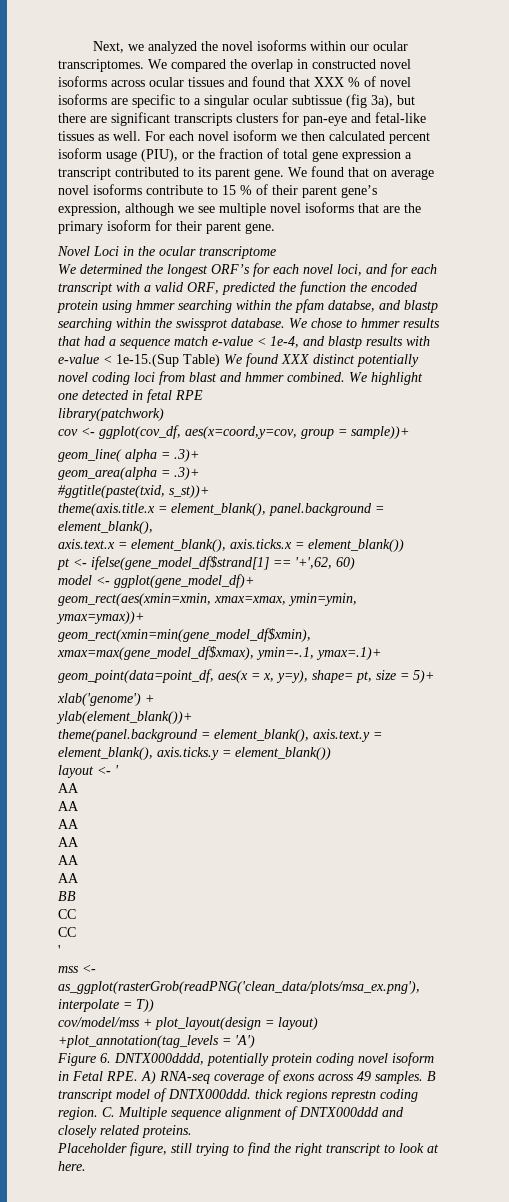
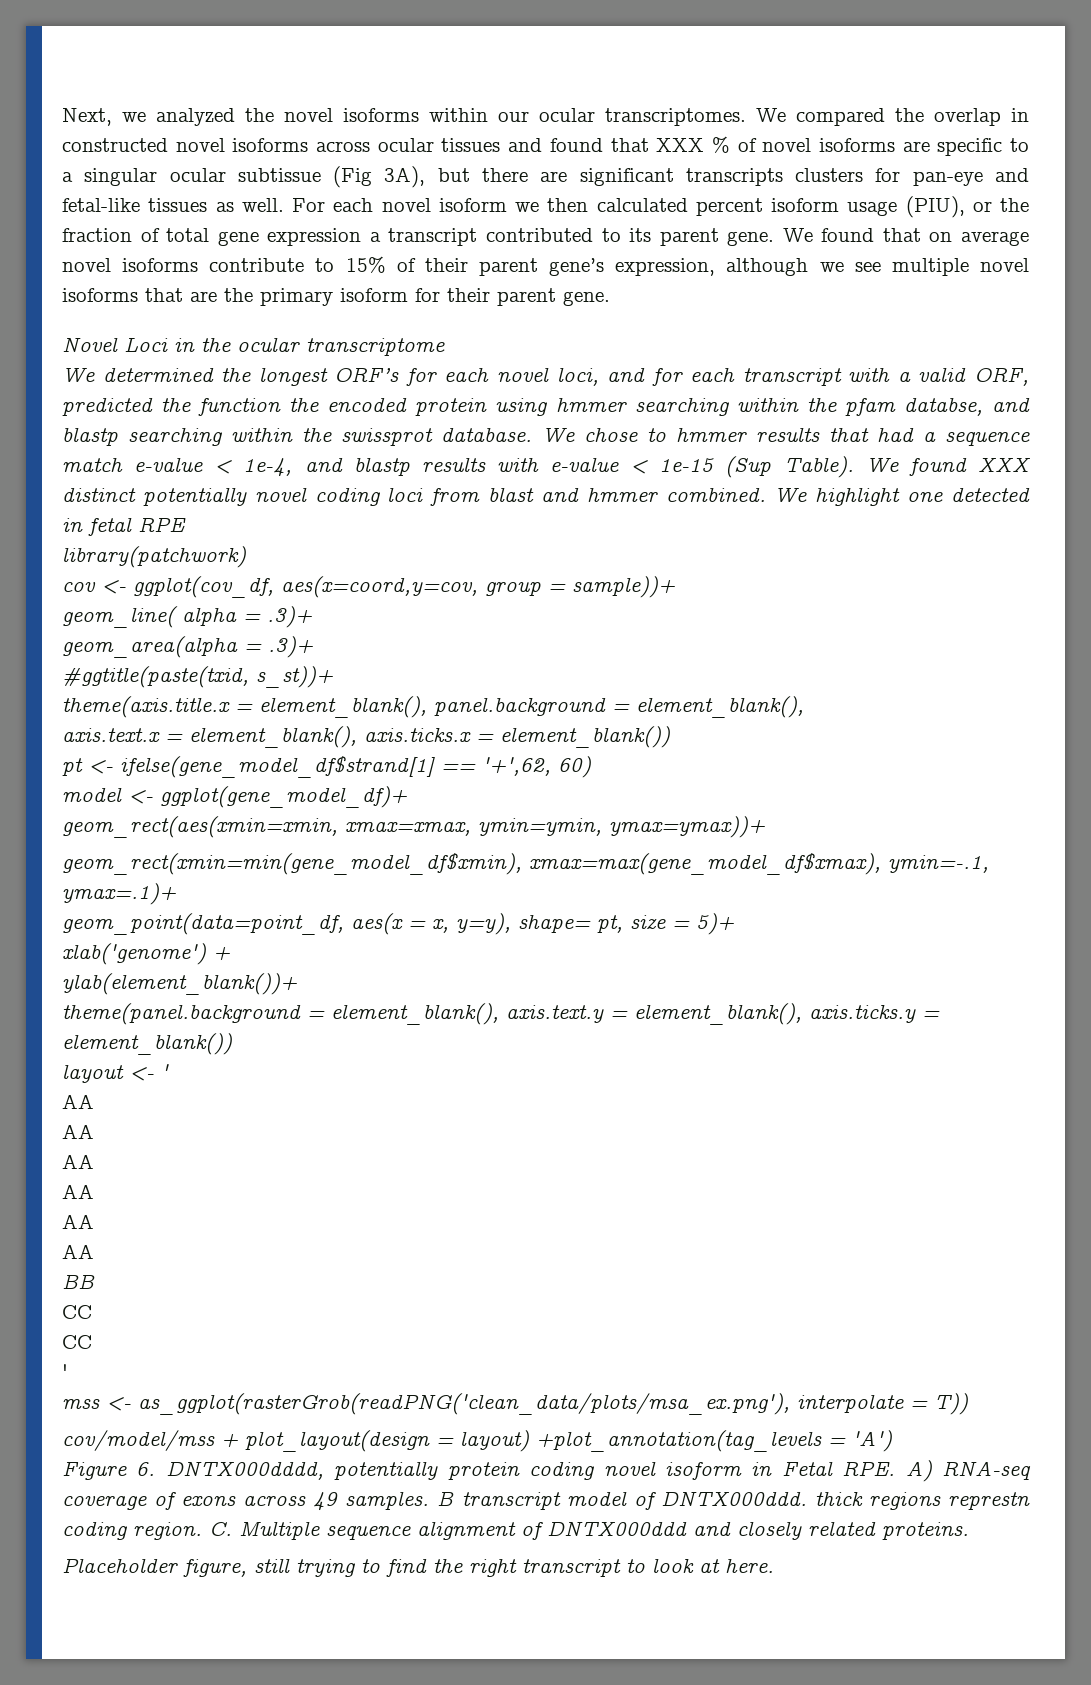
- We compared the overlap in constructed novel isoforms across ocular tissues and found that XXX % of novel isoforms are specific to a singular ocular subtissue (fig 3a), but there are significant transcripts clusters for pan-eye and fetal-like tissues as well.
+ We compared the overlap in constructed novel isoforms across ocular tissues and found that XXX % of novel isoforms are specific to a singular ocular subtissue (Fig 3A), but there are significant transcripts clusters for pan-eye and fetal-like tissues as well.
- We found that on average novel isoforms contribute to 15 % of their parent gene’s expression, although we see multiple novel isoforms that are the primary isoform for their parent gene.
+ We found that on average novel isoforms contribute to 15% of their parent gene’s expression, although we see multiple novel isoforms that are the primary isoform for their parent gene.
- We chose to hmmer results that had a sequence match e-value < 1e-4, and blastp results with e-value < 1e-15.(Sup Table) We found XXX distinct potentially novel coding loci from blast and hmmer combined.
+ We chose to hmmer results that had a sequence match e-value < 1e-4, and blastp results with e-value < 1e-15 (Sup Table). We found XXX distinct potentially novel coding loci from blast and hmmer combined.

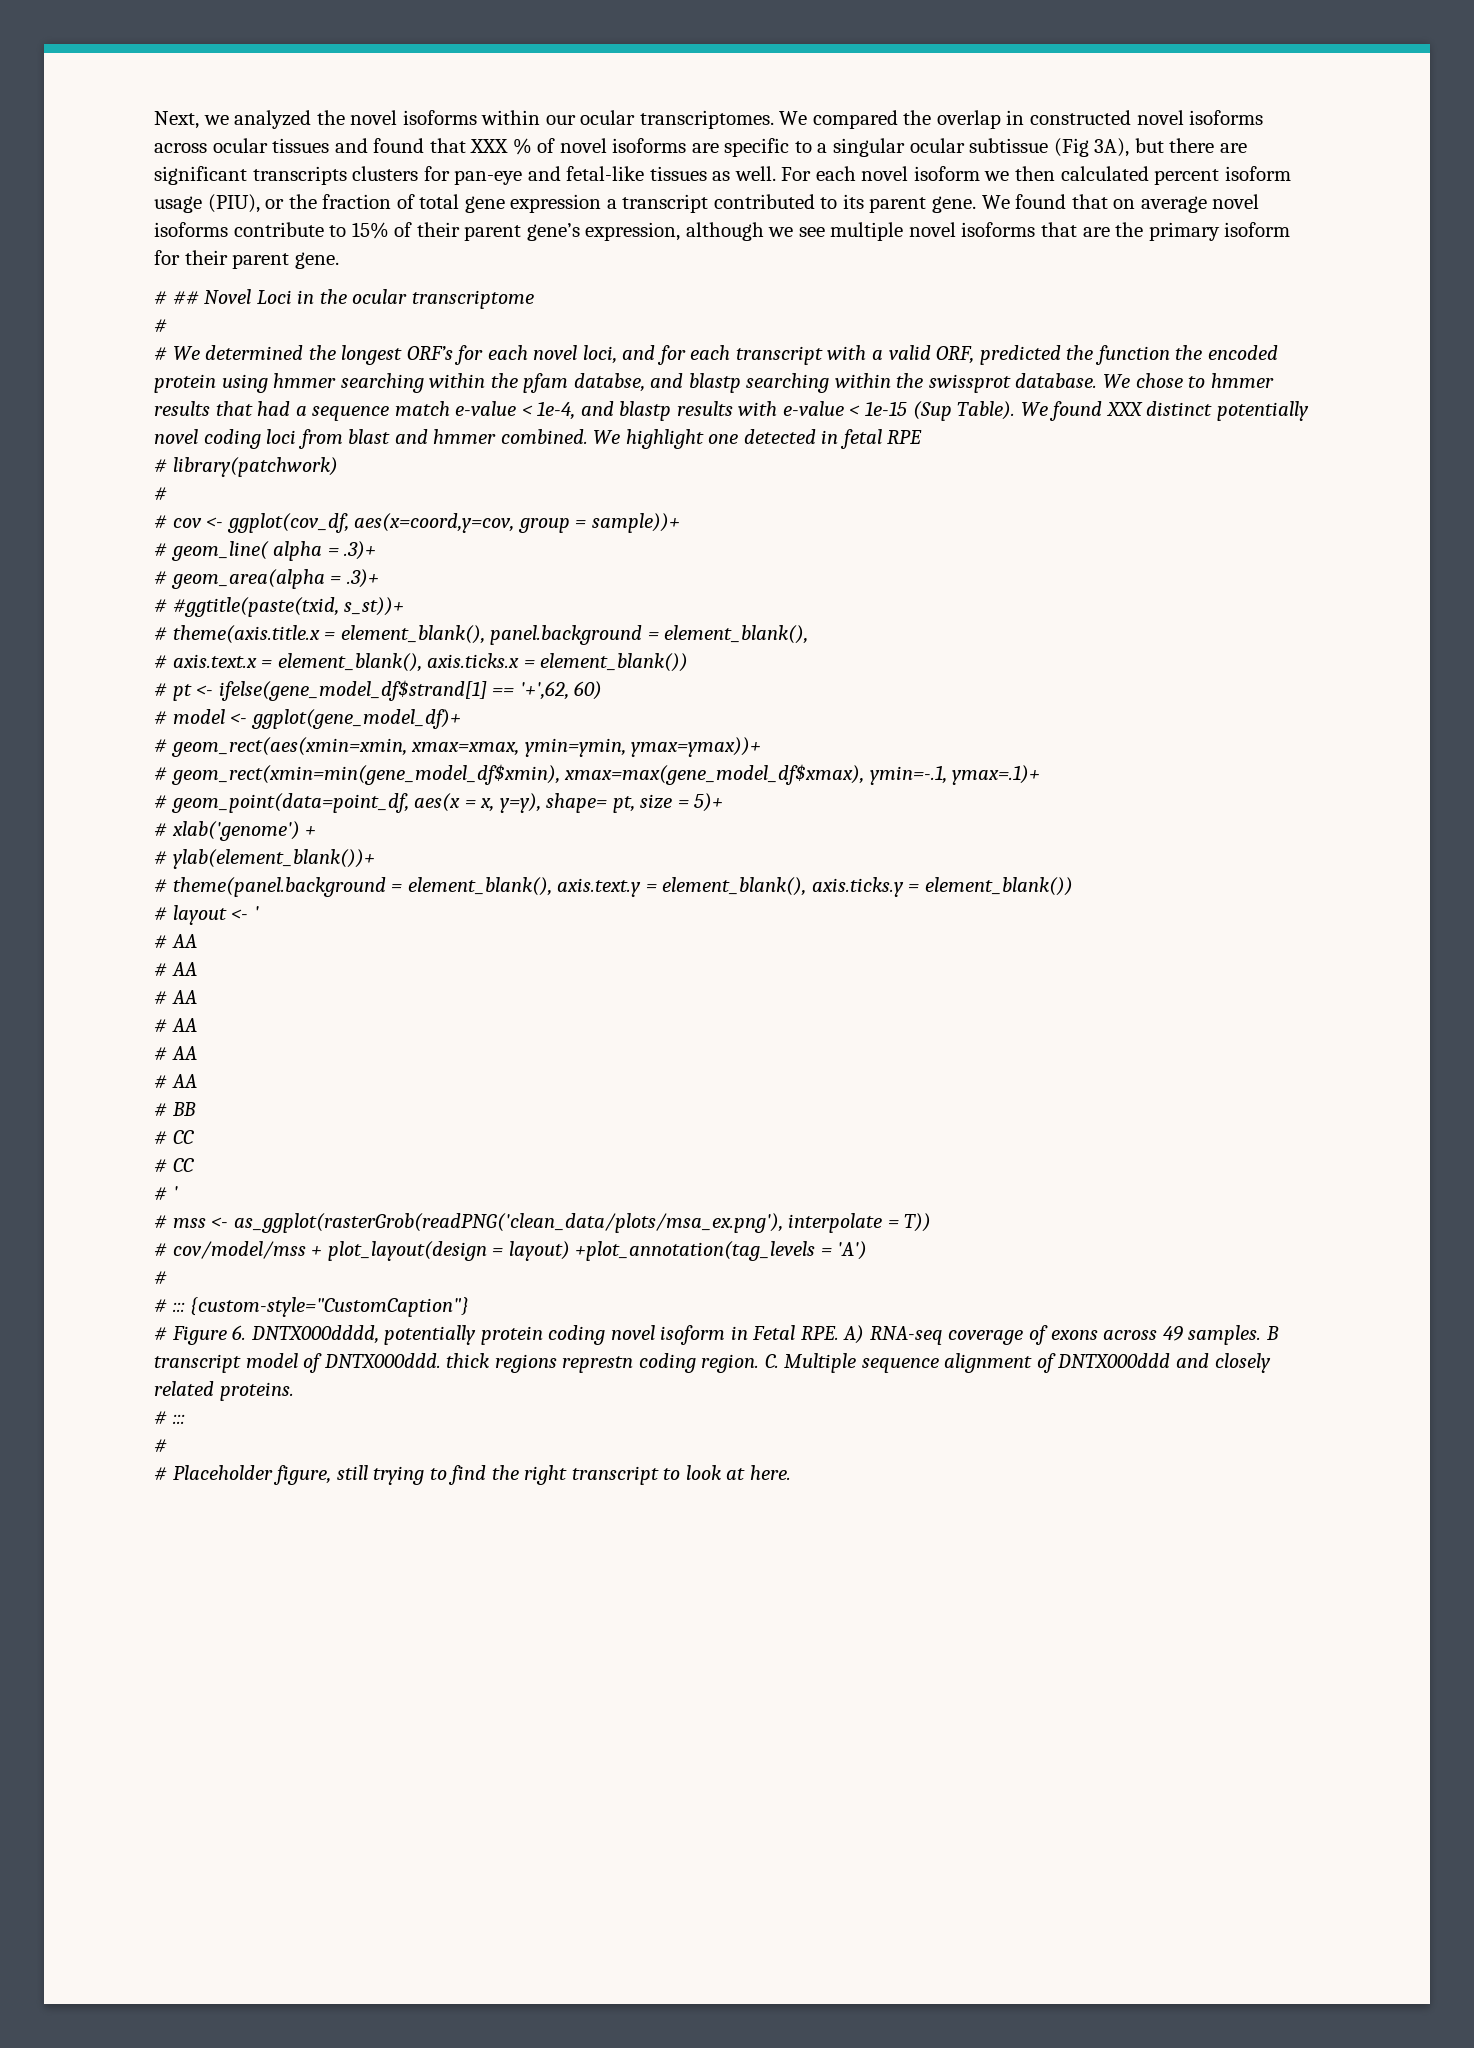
- Novel Loci in the ocular transcriptome
- We determined the longest ORF’s for each novel loci, and for each transcript with a valid ORF, predicted the function the encoded protein using hmmer searching within the pfam databse, and blastp searching within the swissprot database.
+ # ## Novel Loci in the ocular transcriptome
+ #
+ # We determined the longest ORF’s for each novel loci, and for each transcript with a valid ORF, predicted the function the encoded protein using hmmer searching within the pfam databse, and blastp searching within the swissprot database.
- library(patchwork)
- cov <- ggplot(cov_df, aes(x=coord,y=cov, group = sample))+
+ # library(patchwork)
+ #
+ # cov <- ggplot(cov_df, aes(x=coord,y=cov, group = sample))+
- geom_line( alpha = .3)+
+ # geom_line( alpha = .3)+
- geom_area(alpha = .3)+
+ # geom_area(alpha = .3)+
- #ggtitle(paste(txid, s_st))+
+ # #ggtitle(paste(txid, s_st))+
- theme(axis.title.x = element_blank(), panel.background = element_blank(),
+ # theme(axis.title.x = element_blank(), panel.background = element_blank(),
- axis.text.x = element_blank(), axis.ticks.x = element_blank())
+ # axis.text.x = element_blank(), axis.ticks.x = element_blank())
- pt <- ifelse(gene_model_df$strand[1] == '+',62, 60)
+ # pt <- ifelse(gene_model_df$strand[1] == '+',62, 60)
- model <- ggplot(gene_model_df)+
+ # model <- ggplot(gene_model_df)+
- geom_rect(aes(xmin=xmin, xmax=xmax, ymin=ymin, ymax=ymax))+
+ # geom_rect(aes(xmin=xmin, xmax=xmax, ymin=ymin, ymax=ymax))+
- geom_rect(xmin=min(gene_model_df$xmin), xmax=max(gene_model_df$xmax), ymin=-.1, ymax=.1)+
+ # geom_rect(xmin=min(gene_model_df$xmin), xmax=max(gene_model_df$xmax), ymin=-.1, ymax=.1)+
- geom_point(data=point_df, aes(x = x, y=y), shape= pt, size = 5)+
+ # geom_point(data=point_df, aes(x = x, y=y), shape= pt, size = 5)+
- xlab('genome') +
+ # xlab('genome') +
- ylab(element_blank())+
+ # ylab(element_blank())+
- theme(panel.background = element_blank(), axis.text.y = element_blank(), axis.ticks.y = element_blank())
+ # theme(panel.background = element_blank(), axis.text.y = element_blank(), axis.ticks.y = element_blank())
- layout <- '
- AA
- AA
- AA
- AA
- AA
- AA
- BB
- CC
- CC
- '
- mss <- as_ggplot(rasterGrob(readPNG('clean_data/plots/msa_ex.png'), interpolate = T))
+ # layout <- '
+ # AA
+ # AA
+ # AA
+ # AA
+ # AA
+ # AA
+ # BB
+ # CC
+ # CC
+ # '
+ # mss <- as_ggplot(rasterGrob(readPNG('clean_data/plots/msa_ex.png'), interpolate = T))
- cov/model/mss + plot_layout(design = layout) +plot_annotation(tag_levels = 'A')
- Figure 6. DNTX000dddd, potentially protein coding novel isoform in Fetal RPE. A) RNA-seq coverage of exons across 49 samples.
+ # cov/model/mss + plot_layout(design = layout) +plot_annotation(tag_levels = 'A')
+ #
+ # ::: {custom-style="CustomCaption"}
+ # Figure 6. DNTX000dddd, potentially protein coding novel isoform in Fetal RPE. A) RNA-seq coverage of exons across 49 samples.
  C. Multiple sequence alignment of DNTX000ddd and closely related proteins.
- Placeholder figure, still trying to find the right transcript to look at here.
+ # :::
+ #
+ # Placeholder figure, still trying to find the right transcript to look at here.

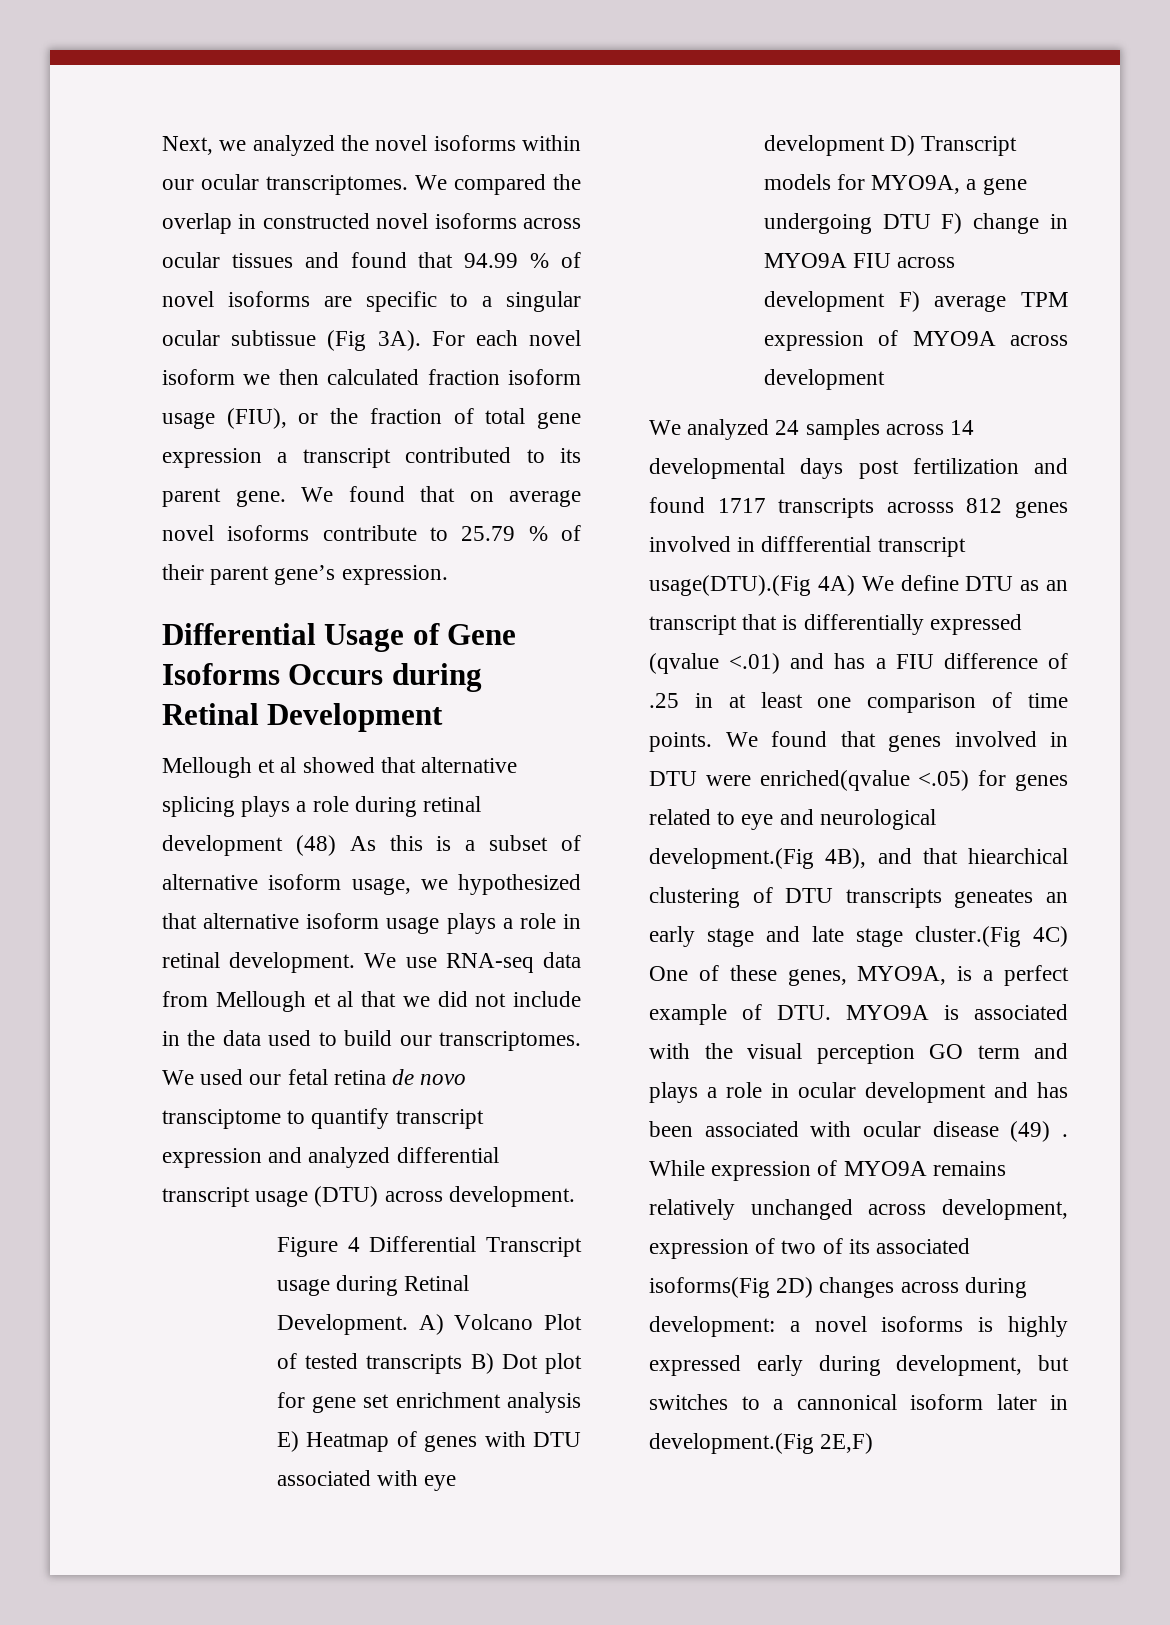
- We compared the overlap in constructed novel isoforms across ocular tissues and found that XXX % of novel isoforms are specific to a singular ocular subtissue (Fig 3A), but there are significant transcripts clusters for pan-eye and fetal-like tissues as well.
+ We compared the overlap in constructed novel isoforms across ocular tissues and found that 94.99 % of novel isoforms are specific to a singular ocular subtissue (Fig 3A).
- For each novel isoform we then calculated percent isoform usage (PIU), or the fraction of total gene expression a transcript contributed to its parent gene.
+ For each novel isoform we then calculated fraction isoform usage (FIU), or the fraction of total gene expression a transcript contributed to its parent gene.
- We found that on average novel isoforms contribute to 15% of their parent gene’s expression, although we see multiple novel isoforms that are the primary isoform for their parent gene.
- # ## Novel Loci in the ocular transcriptome
- #
- # We determined the longest ORF’s for each novel loci, and for each transcript with a valid ORF, predicted the function the encoded protein using hmmer searching within the pfam databse, and blastp searching within the swissprot database. We chose to hmmer results that had a sequence match e-value < 1e-4, and blastp results with e-value < 1e-15 (Sup Table). We found XXX distinct potentially novel coding loci from blast and hmmer combined. We highlight one detected in fetal RPE
- # library(patchwork)
- #
- # cov <- ggplot(cov_df, aes(x=coord,y=cov, group = sample))+
- # geom_line( alpha = .3)+
- # geom_area(alpha = .3)+
- # #ggtitle(paste(txid, s_st))+
- # theme(axis.title.x = element_blank(), panel.background = element_blank(),
- # axis.text.x = element_blank(), axis.ticks.x = element_blank())
- # pt <- ifelse(gene_model_df$strand[1] == '+',62, 60)
- # model <- ggplot(gene_model_df)+
- # geom_rect(aes(xmin=xmin, xmax=xmax, ymin=ymin, ymax=ymax))+
- # geom_rect(xmin=min(gene_model_df$xmin), xmax=max(gene_model_df$xmax), ymin=-.1, ymax=.1)+
- # geom_point(data=point_df, aes(x = x, y=y), shape= pt, size = 5)+
- # xlab('genome') +
- # ylab(element_blank())+
- # theme(panel.background = element_blank(), axis.text.y = element_blank(), axis.ticks.y = element_blank())
- # layout <- '
- # AA
- # AA
- # AA
- # AA
- # AA
- # AA
- # BB
- # CC
- # CC
- # '
- # mss <- as_ggplot(rasterGrob(readPNG('clean_data/plots/msa_ex.png'), interpolate = T))
- # cov/model/mss + plot_layout(design = layout) +plot_annotation(tag_levels = 'A')
- #
- # ::: {custom-style="CustomCaption"}
- # Figure 6. DNTX000dddd, potentially protein coding novel isoform in Fetal RPE. A) RNA-seq coverage of exons across 49 samples. B transcript model of DNTX000ddd. thick regions represtn coding region. C. Multiple sequence alignment of DNTX000ddd and closely related proteins.
- # :::
- #
- # Placeholder figure, still trying to find the right transcript to look at here.
+ We found that on average novel isoforms contribute to 25.79 % of their parent gene’s expression.
+ Differential Usage of Gene Isoforms Occurs during Retinal Development
+ Mellough et al showed that alternative splicing plays a role during retinal development (48) As this is a subset of alternative isoform usage, we hypothesized that alternative isoform usage plays a role in retinal development. We use RNA-seq data from Mellough et al that we did not include in the data used to build our transcriptomes. We used our fetal retina de novo transciptome to quantify transcript expression and analyzed differential transcript usage (DTU) across development.
+ Figure 4 Differential Transcript usage during Retinal Development. A) Volcano Plot of tested transcripts B) Dot plot for gene set enrichment analysis E) Heatmap of genes with DTU associated with eye development D) Transcript models for MYO9A, a gene undergoing DTU F) change in MYO9A FIU across development F) average TPM expression of MYO9A across development
+ We analyzed 24 samples across 14 developmental days post fertilization and found 1717 transcripts acrosss 812 genes involved in diffferential transcript usage(DTU).(Fig 4A) We define DTU as an transcript that is differentially expressed (qvalue <.01) and has a FIU difference of .25 in at least one comparison of time points. We found that genes involved in DTU were enriched(qvalue <.05) for genes related to eye and neurological development.(Fig 4B), and that hiearchical clustering of DTU transcripts geneates an early stage and late stage cluster.(Fig 4C) One of these genes, MYO9A, is a perfect example of DTU. MYO9A is associated with the visual perception GO term and plays a role in ocular development and has been associated with ocular disease (49) . While expression of MYO9A remains relatively unchanged across development, expression of two of its associated isoforms(Fig 2D) changes across during development: a novel isoforms is highly expressed early during development, but switches to a cannonical isoform later in development.(Fig 2E,F)

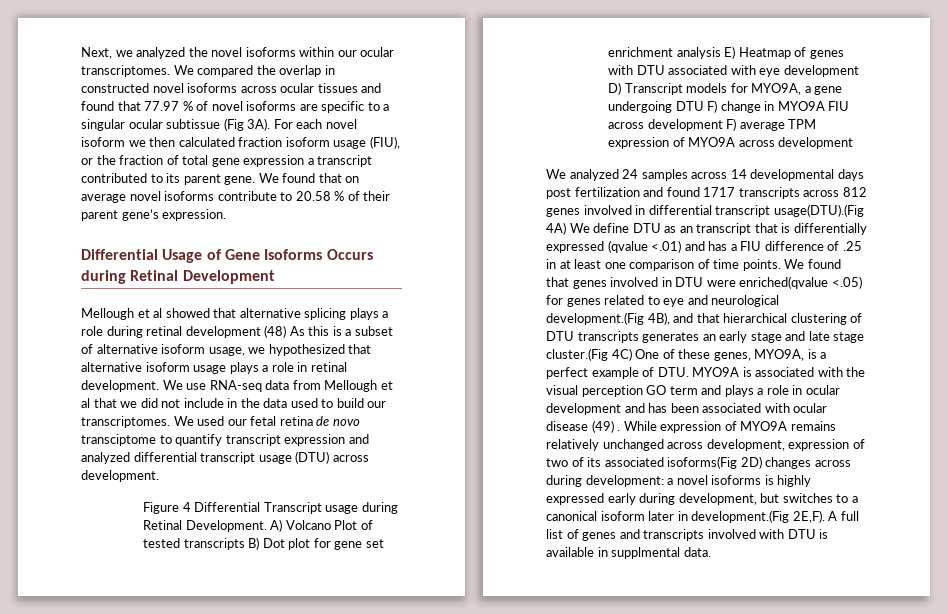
- We compared the overlap in constructed novel isoforms across ocular tissues and found that 94.99 % of novel isoforms are specific to a singular ocular subtissue (Fig 3A).
+ We compared the overlap in constructed novel isoforms across ocular tissues and found that 77.97 % of novel isoforms are specific to a singular ocular subtissue (Fig 3A).
- We found that on average novel isoforms contribute to 25.79 % of their parent gene’s expression.
+ We found that on average novel isoforms contribute to 20.58 % of their parent gene’s expression.
- We analyzed 24 samples across 14 developmental days post fertilization and found 1717 transcripts acrosss 812 genes involved in diffferential transcript usage(DTU).(Fig 4A) We define DTU as an transcript that is differentially expressed (qvalue <.01) and has a FIU difference of .25 in at least one comparison of time points.
+ We analyzed 24 samples across 14 developmental days post fertilization and found 1717 transcripts across 812 genes involved in differential transcript usage(DTU).(Fig 4A) We define DTU as an transcript that is differentially expressed (qvalue <.01) and has a FIU difference of .25 in at least one comparison of time points.
- We found that genes involved in DTU were enriched(qvalue <.05) for genes related to eye and neurological development.(Fig 4B), and that hiearchical clustering of DTU transcripts geneates an early stage and late stage cluster.(Fig 4C) One of these genes, MYO9A, is a perfect example of DTU. MYO9A is associated with the visual perception GO term and plays a role in ocular development and has been associated with ocular disease (49) .
+ We found that genes involved in DTU were enriched(qvalue <.05) for genes related to eye and neurological development.(Fig 4B), and that hierarchical clustering of DTU transcripts generates an early stage and late stage cluster.(Fig 4C) One of these genes, MYO9A, is a perfect example of DTU. MYO9A is associated with the visual perception GO term and plays a role in ocular development and has been associated with ocular disease (49) .
- While expression of MYO9A remains relatively unchanged across development, expression of two of its associated isoforms(Fig 2D) changes across during development: a novel isoforms is highly expressed early during development, but switches to a cannonical isoform later in development.(Fig 2E,F)
+ While expression of MYO9A remains relatively unchanged across development, expression of two of its associated isoforms(Fig 2D) changes across during development: a novel isoforms is highly expressed early during development, but switches to a canonical isoform later in development.(Fig 2E,F). A full list of genes and transcripts involved with DTU is available in supplmental data.

